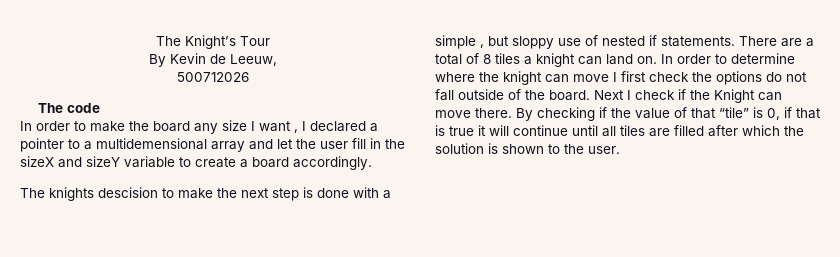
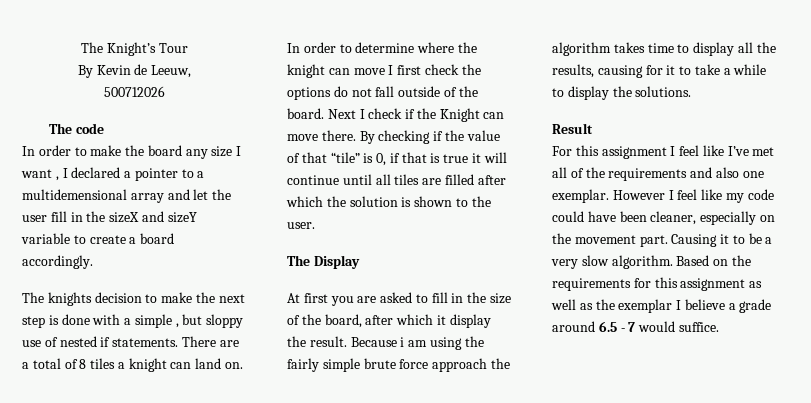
- The knights descision to make the next step is done with a simple , but sloppy use of nested if statements.
+ The knights decision to make the next step is done with a simple , but sloppy use of nested if statements.
+ The Display
+ At first you are asked to fill in the size of the board, after which it display the result. Because i am using the fairly simple brute force approach the algorithm takes time to display all the results, causing for it to take a while to display the solutions.
+ Result
+ For this assignment I feel like I’ve met all of the requirements and also one exemplar. However I feel like my code could have been cleaner, especially on the movement part. Causing it to be a very slow algorithm. Based on the requirements for this assignment as well as the exemplar I believe a grade around 6.5 - 7 would suffice.

